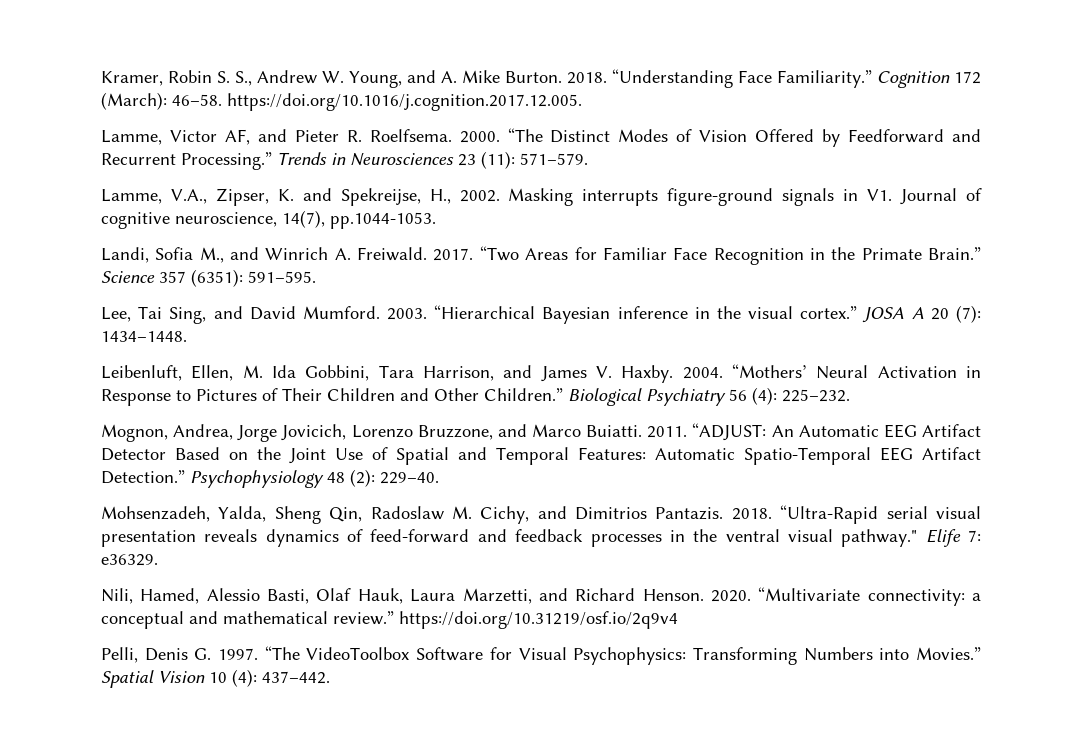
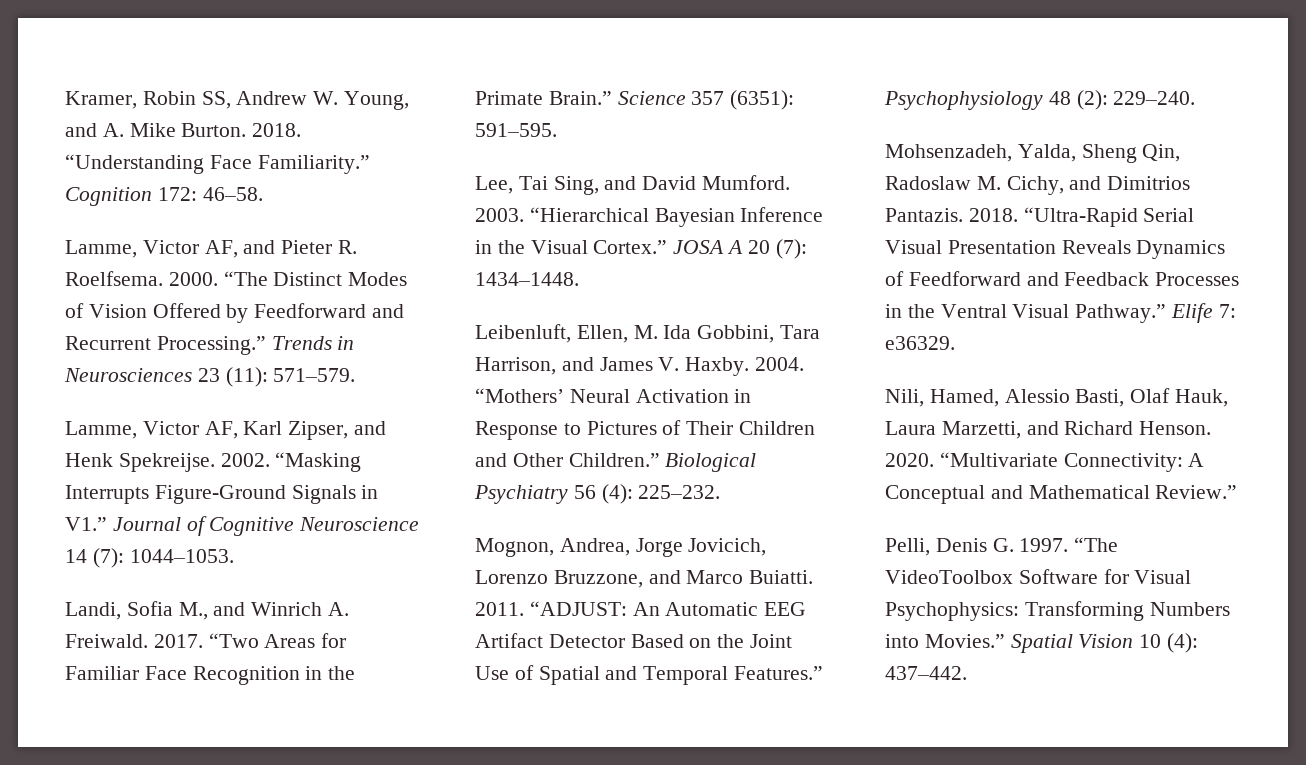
- Kramer, Robin S. S., Andrew W. Young, and A. Mike Burton.
+ Kramer, Robin SS, Andrew W. Young, and A. Mike Burton.
- Cognition 172 (March): 46–58. https://doi.org/10.1016/j.cognition.2017.12.005.
+ Cognition 172: 46–58.
- Lamme, V.A., Zipser, K. and Spekreijse, H., 2002. Masking interrupts figure-ground signals in V1. Journal of cognitive neuroscience, 14(7), pp.1044-1053.
+ Lamme, Victor AF, Karl Zipser, and Henk Spekreijse. 2002. “Masking Interrupts Figure-Ground Signals in V1.” Journal of Cognitive Neuroscience 14 (7): 1044–1053.
- “Hierarchical Bayesian inference in the visual cortex.”
+ “Hierarchical Bayesian Inference in the Visual Cortex.”
- “ADJUST: An Automatic EEG Artifact Detector Based on the Joint Use of Spatial and Temporal Features: Automatic Spatio-Temporal EEG Artifact Detection.”
+ “ADJUST: An Automatic EEG Artifact Detector Based on the Joint Use of Spatial and Temporal Features.”
- Psychophysiology 48 (2): 229–40.
+ Psychophysiology 48 (2): 229–240.
- “Ultra-Rapid serial visual presentation reveals dynamics of feed-forward and feedback processes in the ventral visual pathway."
+ “Ultra-Rapid Serial Visual Presentation Reveals Dynamics of Feedforward and Feedback Processes in the Ventral Visual Pathway.”
- “Multivariate connectivity: a conceptual and mathematical review.” https://doi.org/10.31219/osf.io/2q9v4
+ “Multivariate Connectivity: A Conceptual and Mathematical Review.”

